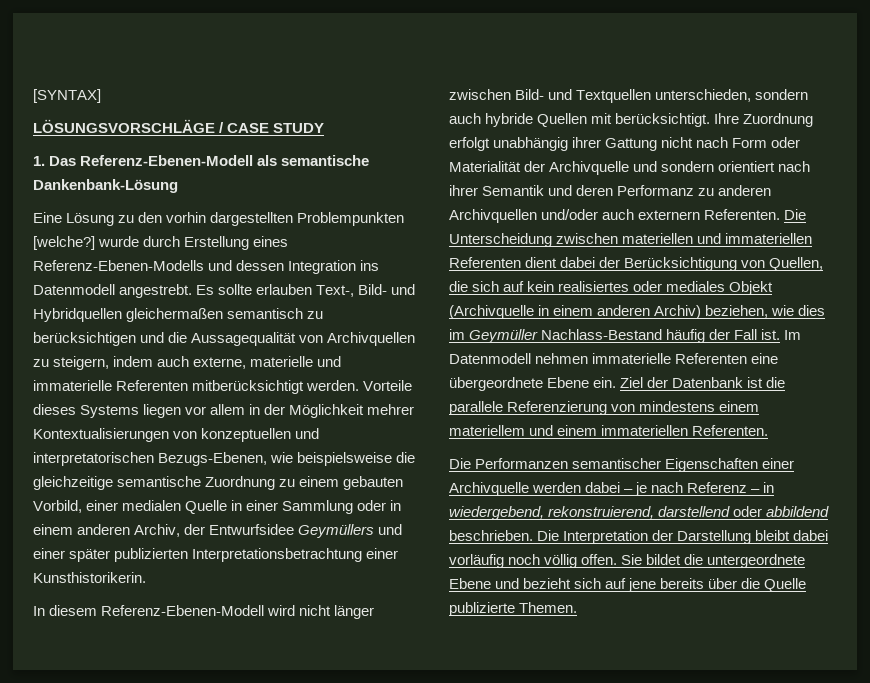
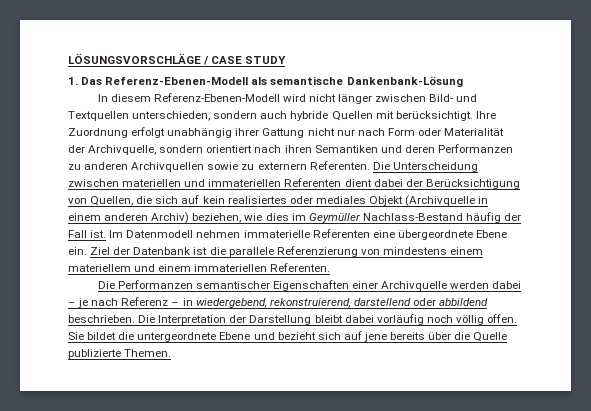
- [SYNTAX]
- Eine Lösung zu den vorhin dargestellten Problempunkten [welche?] wurde durch Erstellung eines Referenz-Ebenen-Modells und dessen Integration ins Datenmodell angestrebt. Es sollte erlauben Text-, Bild- und Hybridquellen gleichermaßen semantisch zu berücksichtigen und die Aussagequalität von Archivquellen zu steigern, indem auch externe, materielle und immaterielle Referenten mitberücksichtigt werden. Vorteile dieses Systems liegen vor allem in der Möglichkeit mehrer Kontextualisierungen von konzeptuellen und interpretatorischen Bezugs-Ebenen, wie beispielsweise die gleichzeitige semantische Zuordnung zu einem gebauten Vorbild, einer medialen Quelle in einer Sammlung oder in einem anderen Archiv, der Entwurfsidee Geymüllers und einer später publizierten Interpretationsbetrachtung einer Kunsthistorikerin.
- Ihre Zuordnung erfolgt unabhängig ihrer Gattung nicht nach Form oder Materialität der Archivquelle und sondern orientiert nach ihrer Semantik und deren Performanz zu anderen Archivquellen und/oder auch externern Referenten.
+ Ihre Zuordnung erfolgt unabhängig ihrer Gattung nicht nur nach Form oder Materialität der Archivquelle, sondern orientiert nach ihren Semantiken und deren Performanzen zu anderen Archivquellen sowie zu externern Referenten.

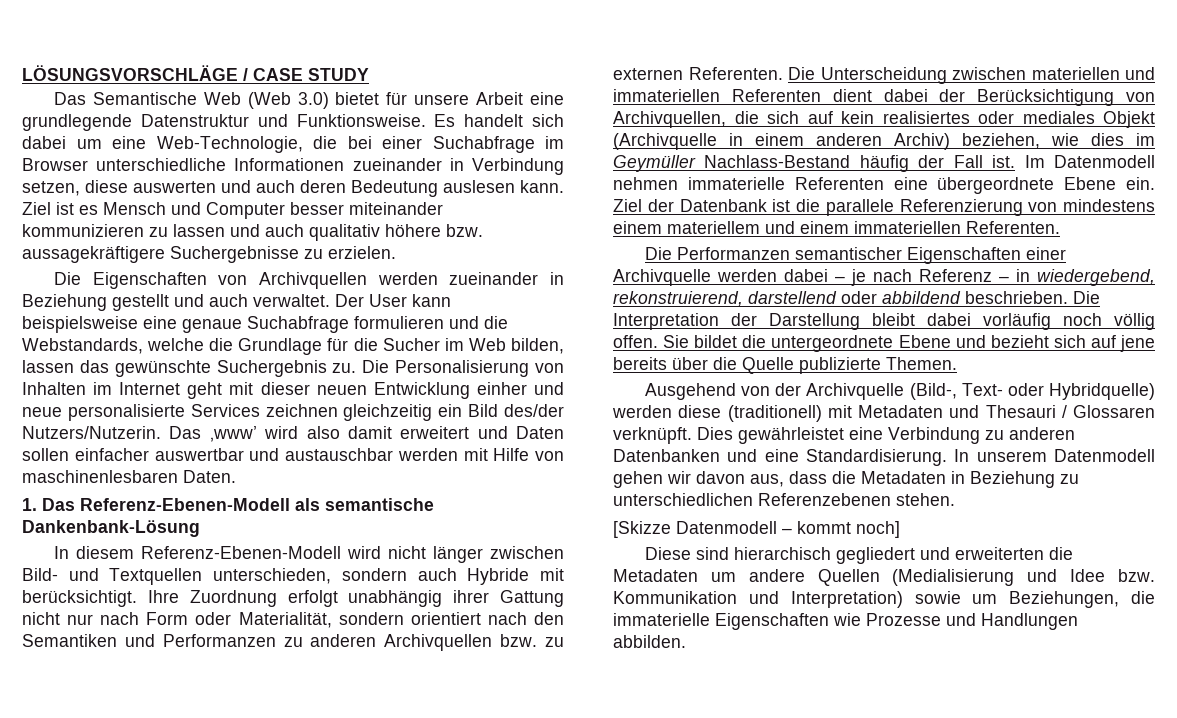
+ Das Semantische Web (Web 3.0) bietet für unsere Arbeit eine grundlegende Datenstruktur und Funktionsweise. Es handelt sich dabei um eine Web-Technologie, die bei einer Suchabfrage im Browser unterschiedliche Informationen zueinander in Verbindung setzen, diese auswerten und auch deren Bedeutung auslesen kann. Ziel ist es Mensch und Computer besser miteinander kommunizieren zu lassen und auch qualitativ höhere bzw. aussagekräftigere Suchergebnisse zu erzielen.
+ Die Eigenschaften von Archivquellen werden zueinander in Beziehung gestellt und auch verwaltet. Der User kann beispielsweise eine genaue Suchabfrage formulieren und die Webstandards, welche die Grundlage für die Sucher im Web bilden, lassen das gewünschte Suchergebnis zu. Die Personalisierung von Inhalten im Internet geht mit dieser neuen Entwicklung einher und neue personalisierte Services zeichnen gleichzeitig ein Bild des/der Nutzers/Nutzerin. Das ‚www’ wird also damit erweitert und Daten sollen einfacher auswertbar und austauschbar werden mit Hilfe von maschinenlesbaren Daten.
- In diesem Referenz-Ebenen-Modell wird nicht länger zwischen Bild- und Textquellen unterschieden, sondern auch hybride Quellen mit berücksichtigt.
+ In diesem Referenz-Ebenen-Modell wird nicht länger zwischen Bild- und Textquellen unterschieden, sondern auch Hybride mit berücksichtigt.
- Ihre Zuordnung erfolgt unabhängig ihrer Gattung nicht nur nach Form oder Materialität der Archivquelle, sondern orientiert nach ihren Semantiken und deren Performanzen zu anderen Archivquellen sowie zu externern Referenten.
+ Ihre Zuordnung erfolgt unabhängig ihrer Gattung nicht nur nach Form oder Materialität, sondern orientiert nach den Semantiken und Performanzen zu anderen Archivquellen bzw. zu externen Referenten.
- Die Unterscheidung zwischen materiellen und immateriellen Referenten dient dabei der Berücksichtigung von Quellen, die sich auf kein realisiertes oder mediales Objekt (Archivquelle in einem anderen Archiv) beziehen, wie dies im Geymüller Nachlass-Bestand häufig der Fall ist.
+ Die Unterscheidung zwischen materiellen und immateriellen Referenten dient dabei der Berücksichtigung von Archivquellen, die sich auf kein realisiertes oder mediales Objekt (Archivquelle in einem anderen Archiv) beziehen, wie dies im Geymüller Nachlass-Bestand häufig der Fall ist.
+ Ausgehend von der Archivquelle (Bild-, Text- oder Hybridquelle) werden diese (traditionell) mit Metadaten und Thesauri / Glossaren verknüpft. Dies gewährleistet eine Verbindung zu anderen Datenbanken und eine Standardisierung. In unserem Datenmodell gehen wir davon aus, dass die Metadaten in Beziehung zu unterschiedlichen Referenzebenen stehen.
+ [Skizze Datenmodell – kommt noch]
+ Diese sind hierarchisch gegliedert und erweiterten die Metadaten um andere Quellen (Medialisierung und Idee bzw. Kommunikation und Interpretation) sowie um Beziehungen, die immaterielle Eigenschaften wie Prozesse und Handlungen abbilden.

